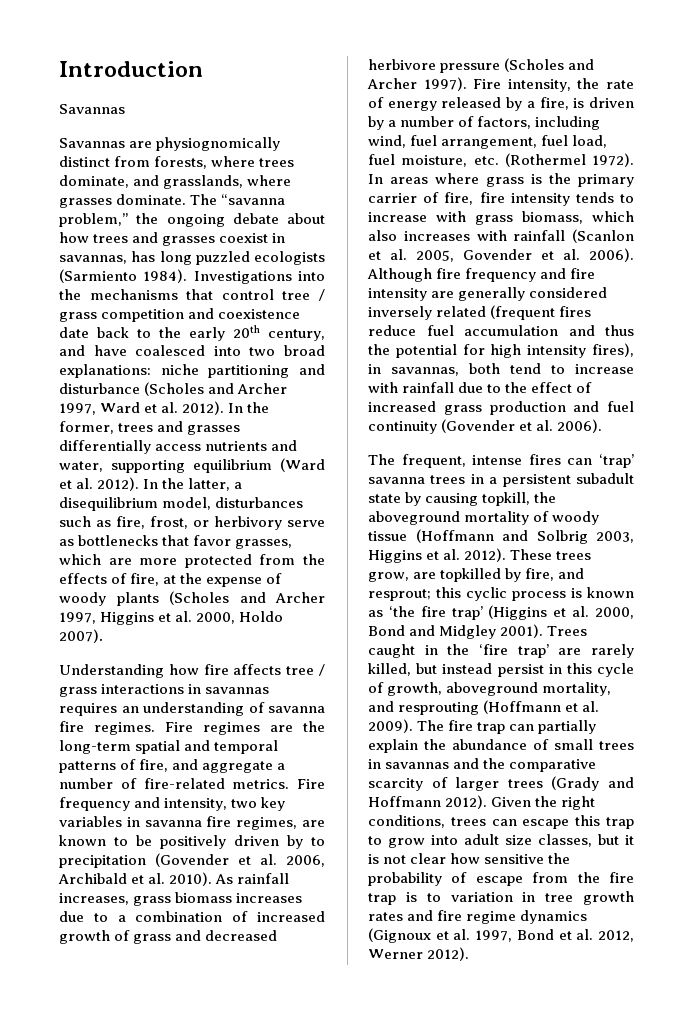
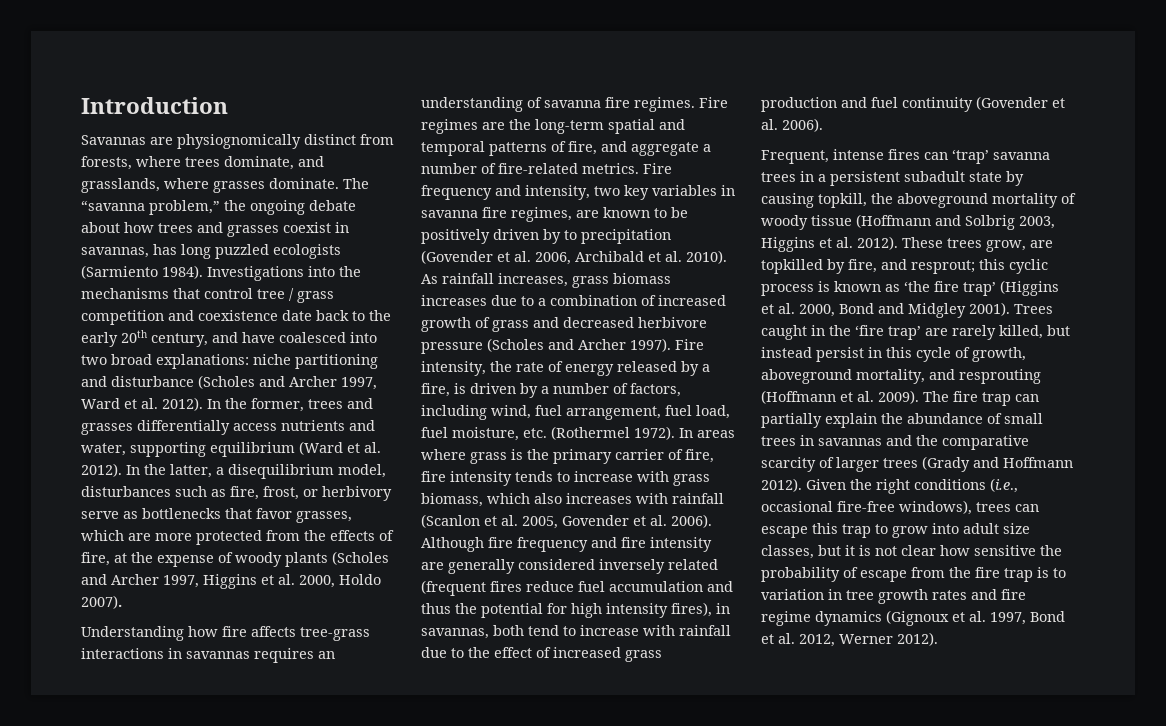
  Introduction
- Savannas
- Understanding how fire affects tree / grass interactions in savannas requires an understanding of savanna fire regimes.
+ Understanding how fire affects tree-grass interactions in savannas requires an understanding of savanna fire regimes.
- The frequent, intense fires can ‘trap’ savanna trees in a persistent subadult state by causing topkill, the aboveground mortality of woody tissue (Hoffmann and Solbrig 2003, Higgins et al. 2012).
+ Frequent, intense fires can ‘trap’ savanna trees in a persistent subadult state by causing topkill, the aboveground mortality of woody tissue (Hoffmann and Solbrig 2003, Higgins et al. 2012).
- Given the right conditions, trees can escape this trap to grow into adult size classes, but it is not clear how sensitive the probability of escape from the fire trap is to variation in tree growth rates and fire regime dynamics (Gignoux et al. 1997, Bond et al. 2012, Werner 2012).
+ Given the right conditions (i.e., occasional fire-free windows), trees can escape this trap to grow into adult size classes, but it is not clear how sensitive the probability of escape from the fire trap is to variation in tree growth rates and fire regime dynamics (Gignoux et al. 1997, Bond et al. 2012, Werner 2012).

